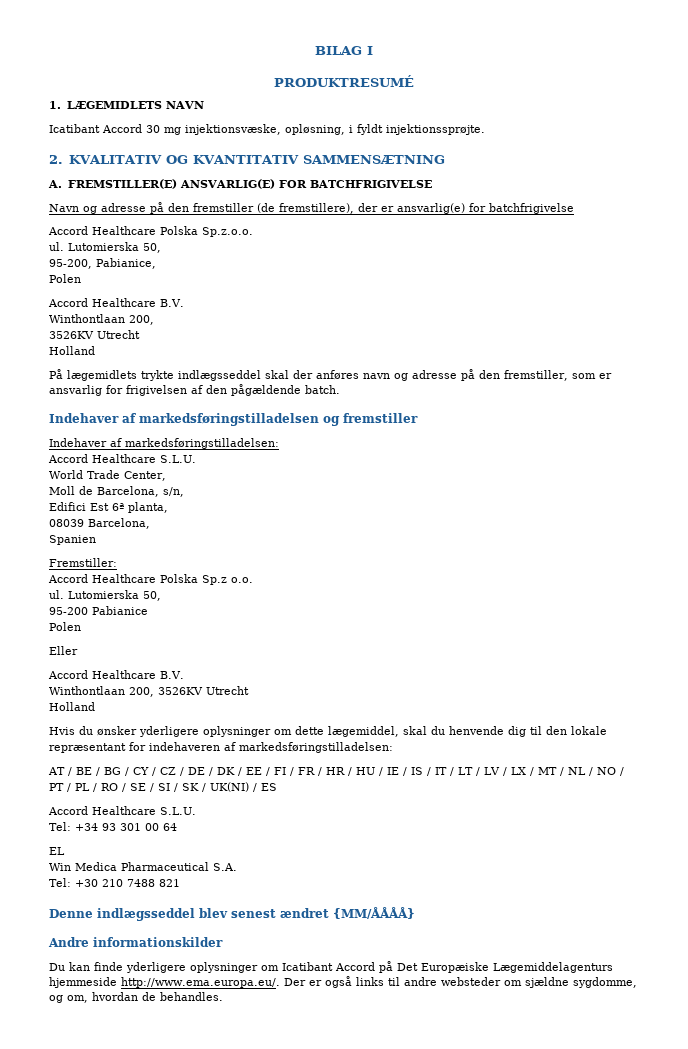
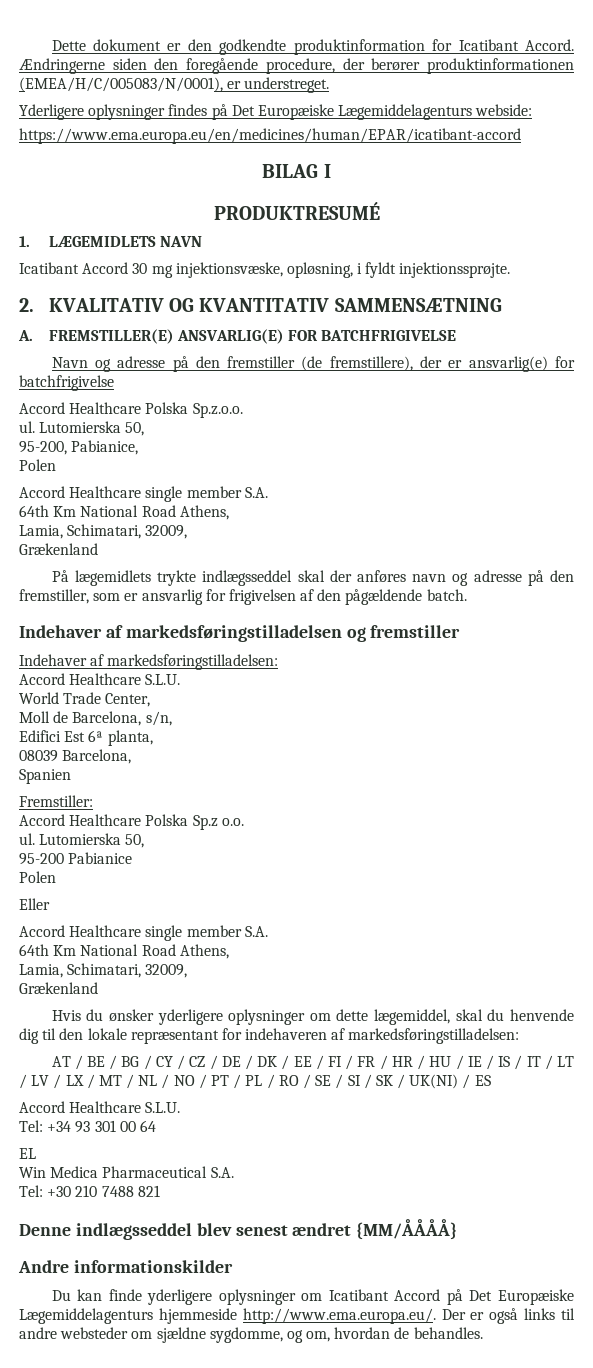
+ Dette dokument er den godkendte produktinformation for Icatibant Accord. Ændringerne siden den foregående procedure, der berører produktinformationen (EMEA/H/C/005083/N/0001), er understreget.
+ Yderligere oplysninger findes på Det Europæiske Lægemiddelagenturs webside:
+ https://www.ema.europa.eu/en/medicines/human/EPAR/icatibant-accord
  95-200, Pabianice,
  Polen
- Accord Healthcare B.V.
- Winthontlaan 200,
- 3526KV Utrecht
- Holland
+ Accord Healthcare single member S.A.
+ 64th Km National Road Athens,
+ Lamia, Schimatari, 32009,
+ Grækenland
  Eller
- Accord Healthcare B.V.
- Winthontlaan 200, 3526KV Utrecht
- Holland
+ Accord Healthcare single member S.A.
+ 64th Km National Road Athens,
+ Lamia, Schimatari, 32009,
+ Grækenland

